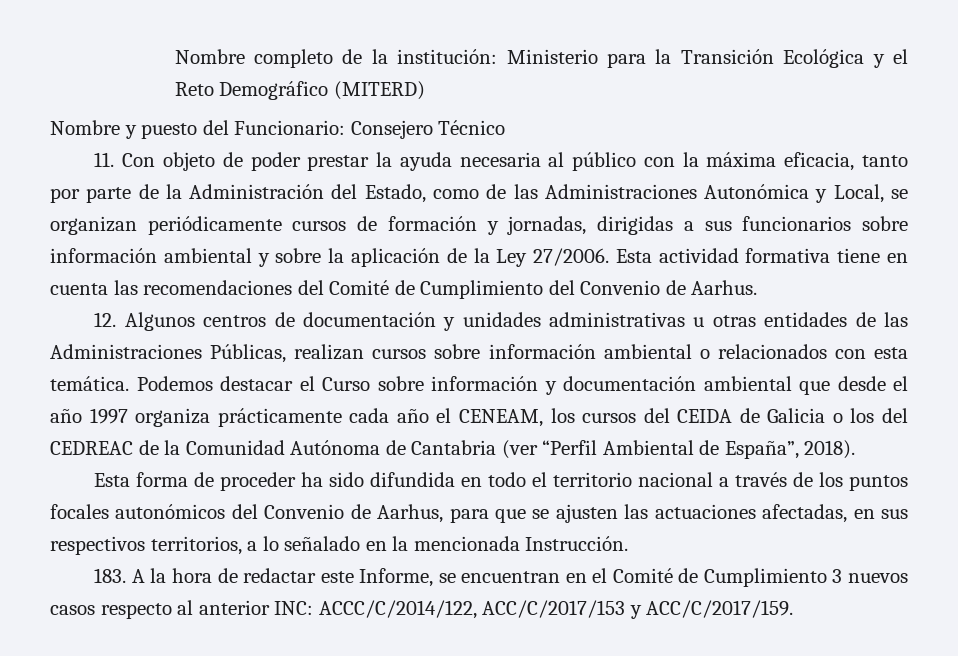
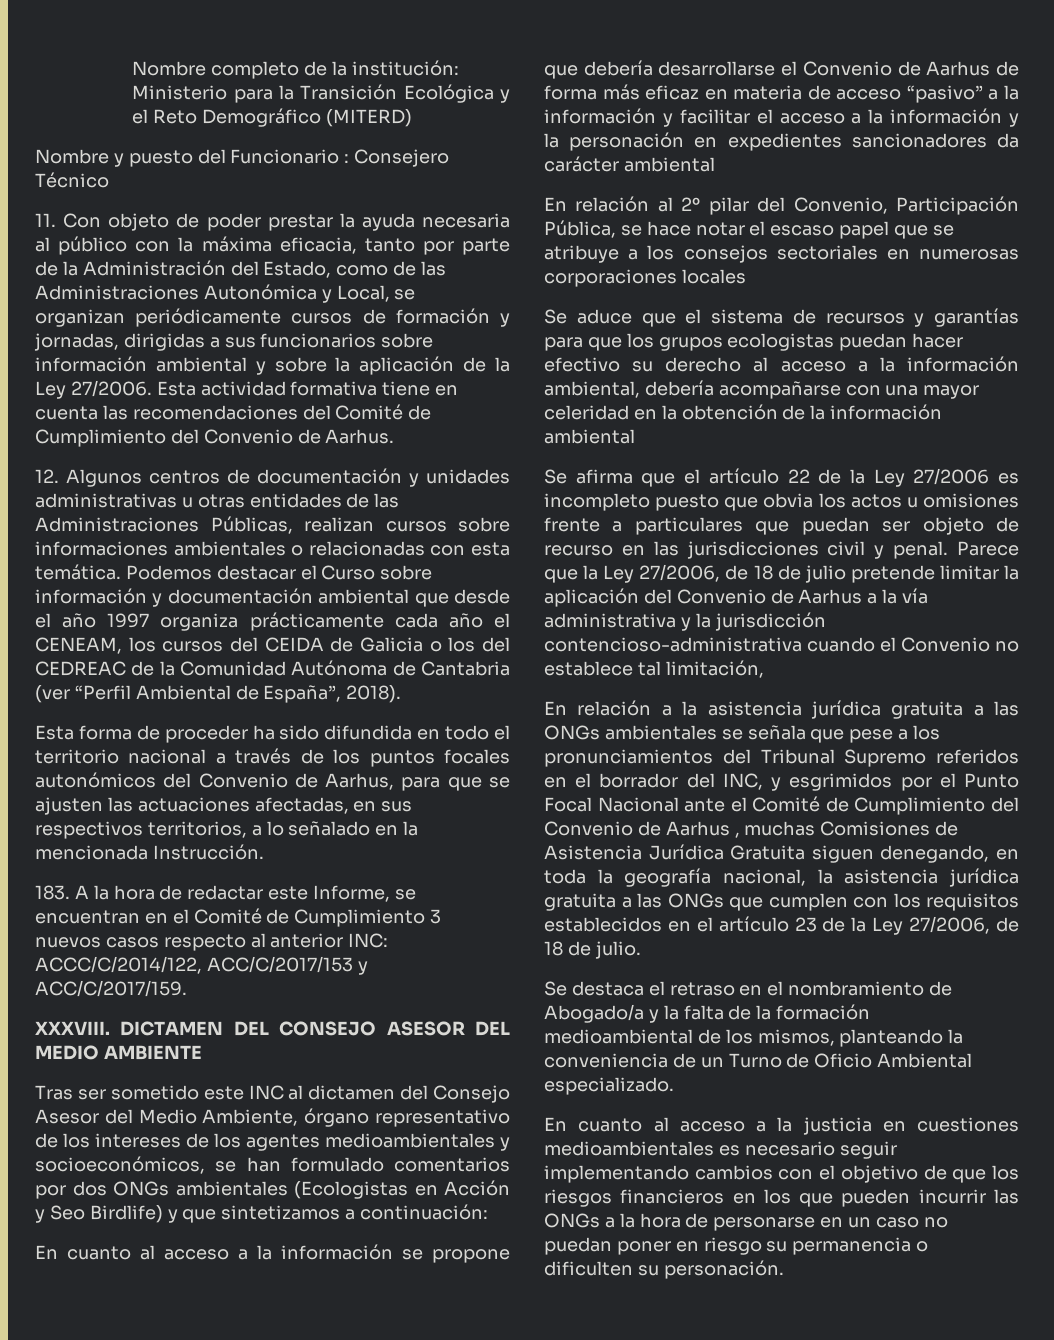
- Nombre y puesto del Funcionario: Consejero Técnico
+ Nombre y puesto del Funcionario : Consejero Técnico
- 12. Algunos centros de documentación y unidades administrativas u otras entidades de las Administraciones Públicas, realizan cursos sobre información ambiental o relacionados con esta temática.
+ 12. Algunos centros de documentación y unidades administrativas u otras entidades de las Administraciones Públicas, realizan cursos sobre informaciones ambientales o relacionadas con esta temática.
+ XXXVIII. DICTAMEN DEL CONSEJO ASESOR DEL MEDIO AMBIENTE
+ Tras ser sometido este INC al dictamen del Consejo Asesor del Medio Ambiente, órgano representativo de los intereses de los agentes medioambientales y socioeconómicos, se han formulado comentarios por dos ONGs ambientales (Ecologistas en Acción y Seo Birdlife) y que sintetizamos a continuación:
+ En cuanto al acceso a la información se propone que debería desarrollarse el Convenio de Aarhus de forma más eficaz en materia de acceso “pasivo” a la información y facilitar el acceso a la información y la personación en expedientes sancionadores da carácter ambiental
+ En relación al 2º pilar del Convenio, Participación Pública, se hace notar el escaso papel que se atribuye a los consejos sectoriales en numerosas corporaciones locales
+ Se aduce que el sistema de recursos y garantías para que los grupos ecologistas puedan hacer efectivo su derecho al acceso a la información ambiental, debería acompañarse con una mayor celeridad en la obtención de la información ambiental
+ Se afirma que el artículo 22 de la Ley 27/2006 es incompleto puesto que obvia los actos u omisiones frente a particulares que puedan ser objeto de recurso en las jurisdicciones civil y penal. Parece que la Ley 27/2006, de 18 de julio pretende limitar la aplicación del Convenio de Aarhus a la vía administrativa y la jurisdicción contencioso-administrativa cuando el Convenio no establece tal limitación,
+ En relación a la asistencia jurídica gratuita a las ONGs ambientales se señala que pese a los pronunciamientos del Tribunal Supremo referidos en el borrador del INC, y esgrimidos por el Punto Focal Nacional ante el Comité de Cumplimiento del Convenio de Aarhus , muchas Comisiones de Asistencia Jurídica Gratuita siguen denegando, en toda la geografía nacional, la asistencia jurídica gratuita a las ONGs que cumplen con los requisitos establecidos en el artículo 23 de la Ley 27/2006, de 18 de julio.
+ Se destaca el retraso en el nombramiento de Abogado/a y la falta de la formación medioambiental de los mismos, planteando la conveniencia de un Turno de Oficio Ambiental especializado.
+ En cuanto al acceso a la justicia en cuestiones medioambientales es necesario seguir implementando cambios con el objetivo de que los riesgos financieros en los que pueden incurrir las ONGs a la hora de personarse en un caso no puedan poner en riesgo su permanencia o dificulten su personación.

